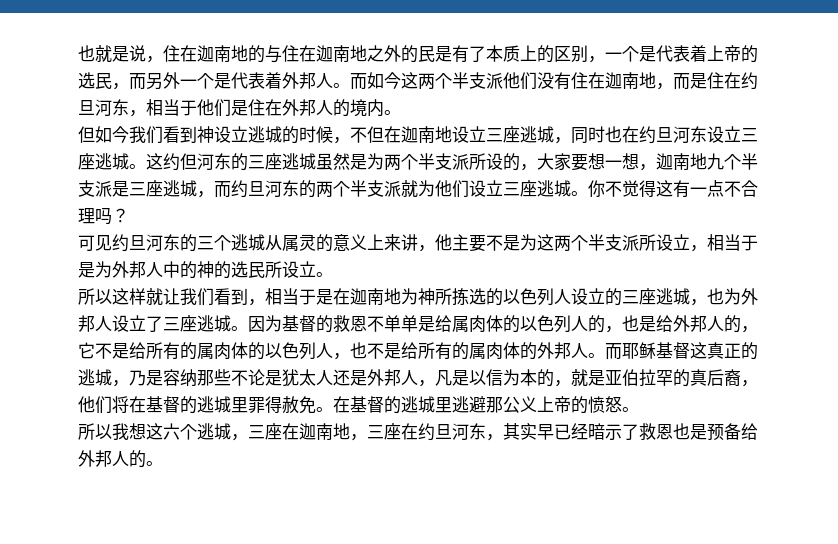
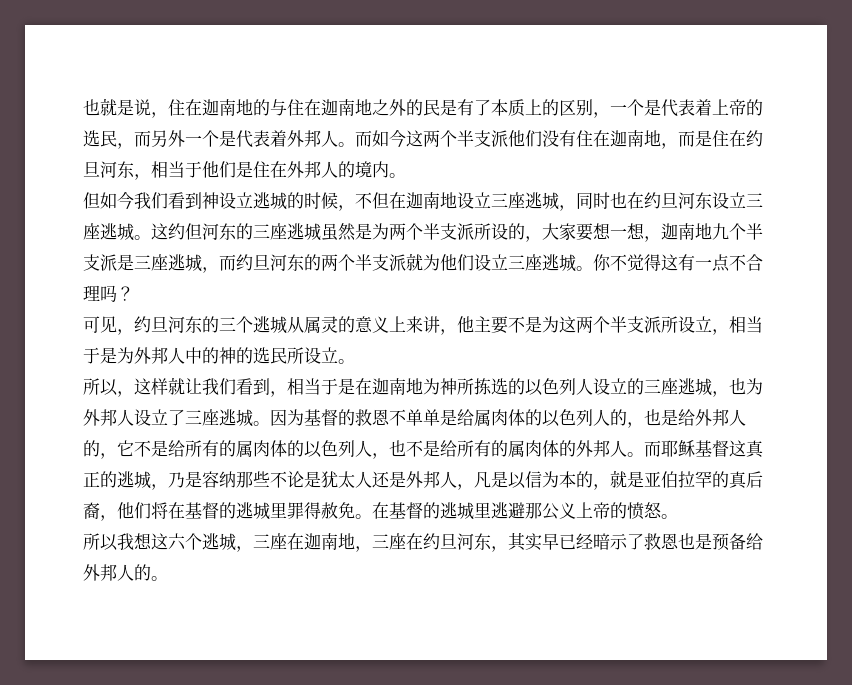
- 可见约旦河东的三个逃城从属灵的意义上来讲，他主要不是为这两个半支派所设立，相当于是为外邦人中的神的选民所设立。
+ 可见，约旦河东的三个逃城从属灵的意义上来讲，他主要不是为这两个半支派所设立，相当于是为外邦人中的神的选民所设立。
- 所以这样就让我们看到，相当于是在迦南地为神所拣选的以色列人设立的三座逃城，也为外邦人设立了三座逃城。
+ 所以，这样就让我们看到，相当于是在迦南地为神所拣选的以色列人设立的三座逃城，也为外邦人设立了三座逃城。

